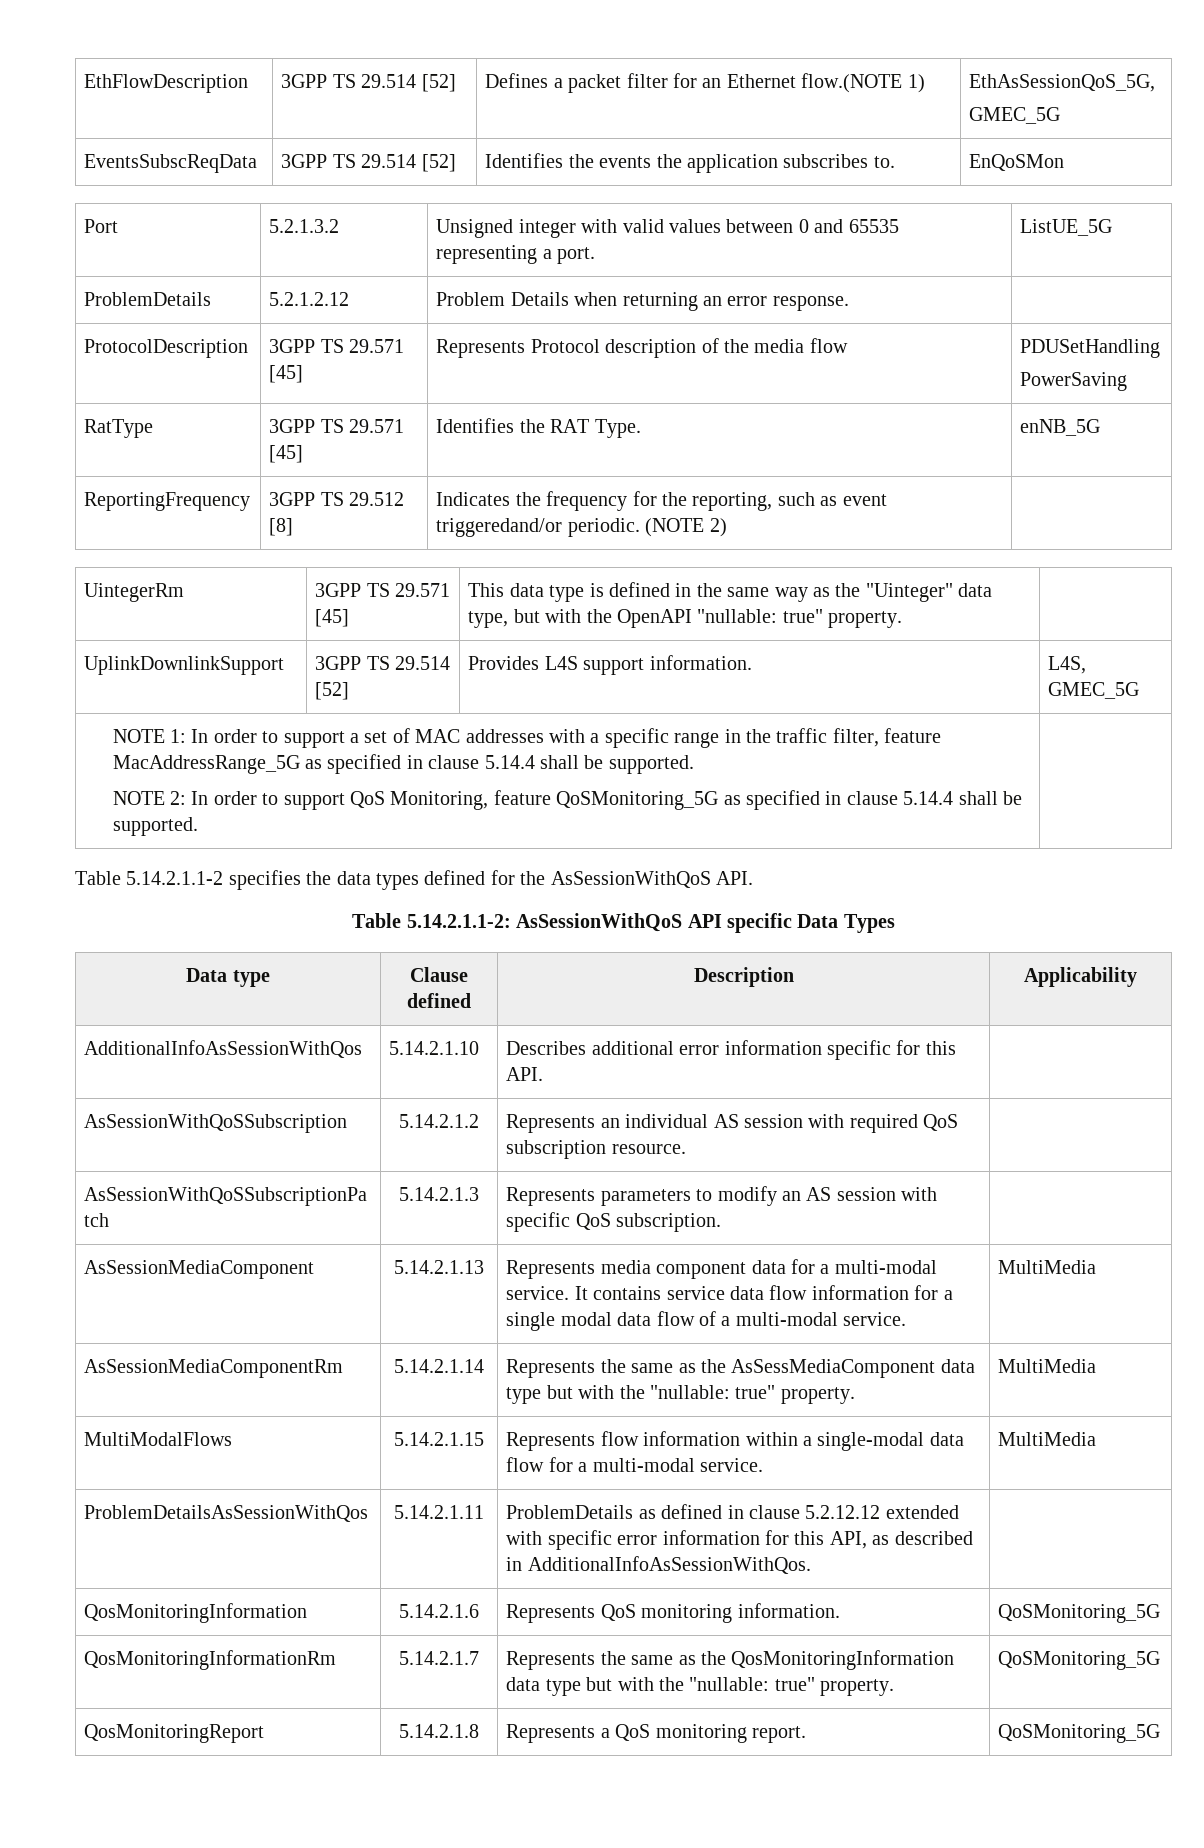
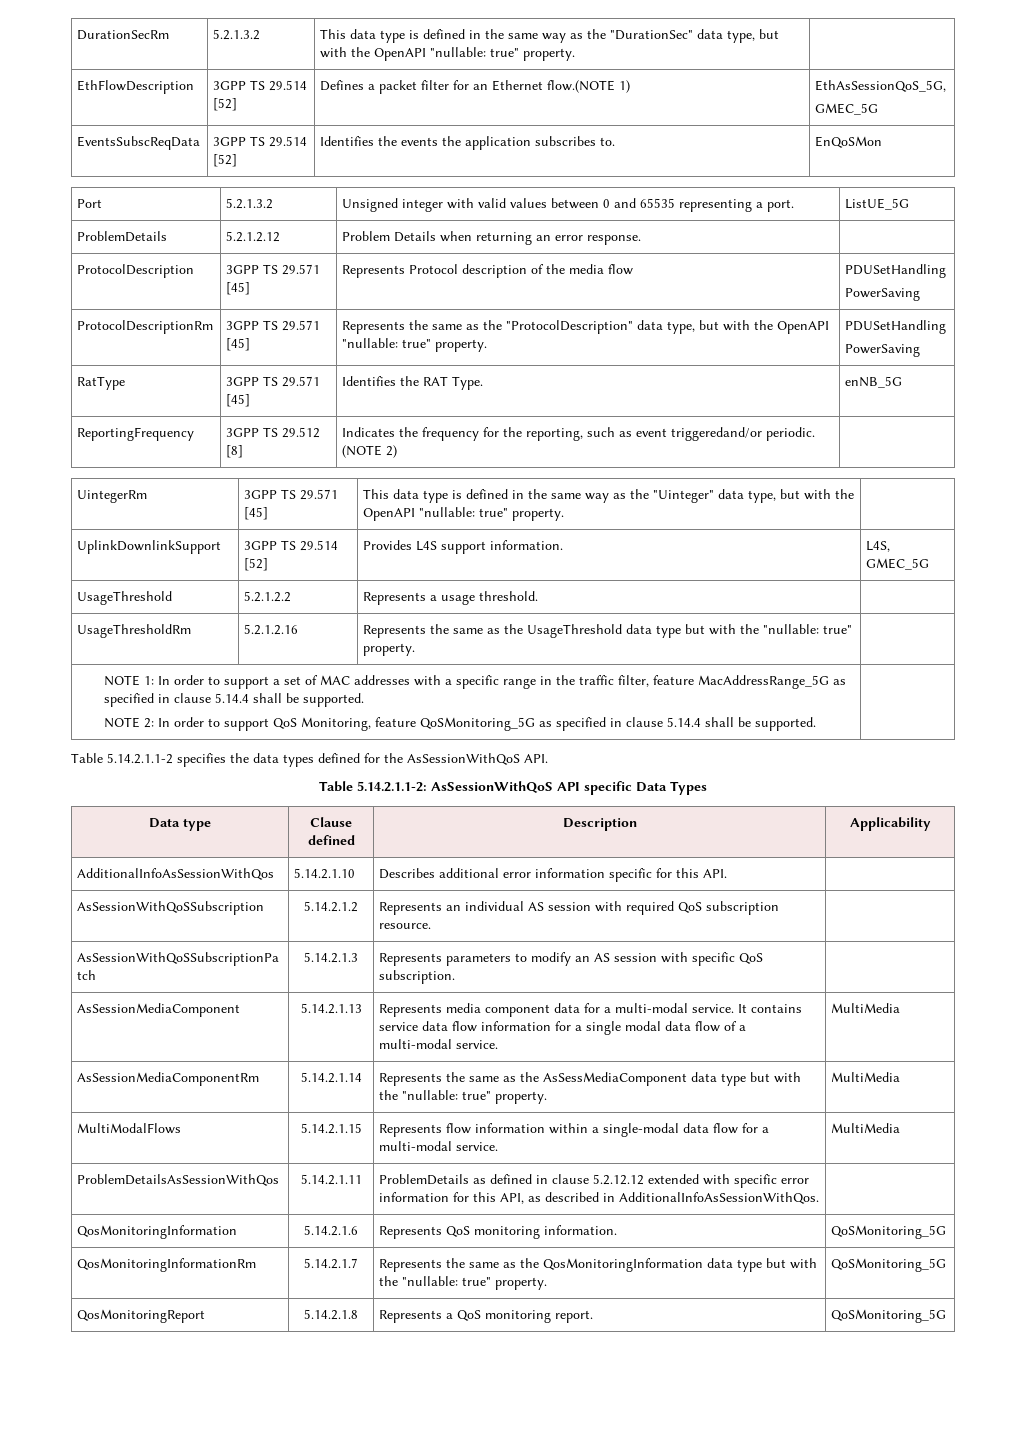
+ DurationSecRm | 5.2.1.3.2 | This data type is defined in the same way as the "DurationSec" data type, but with the OpenAPI "nullable: true" property. |
+ ProtocolDescriptionRm | 3GPP TS 29.571 [45] | Represents the same as the "ProtocolDescription" data type, but with the OpenAPI "nullable: true" property. | PDUSetHandling
+ PowerSaving
+ UsageThreshold | 5.2.1.2.2 | Represents a usage threshold. |
+ UsageThresholdRm | 5.2.1.2.16 | Represents the same as the UsageThreshold data type but with the "nullable: true" property. |

